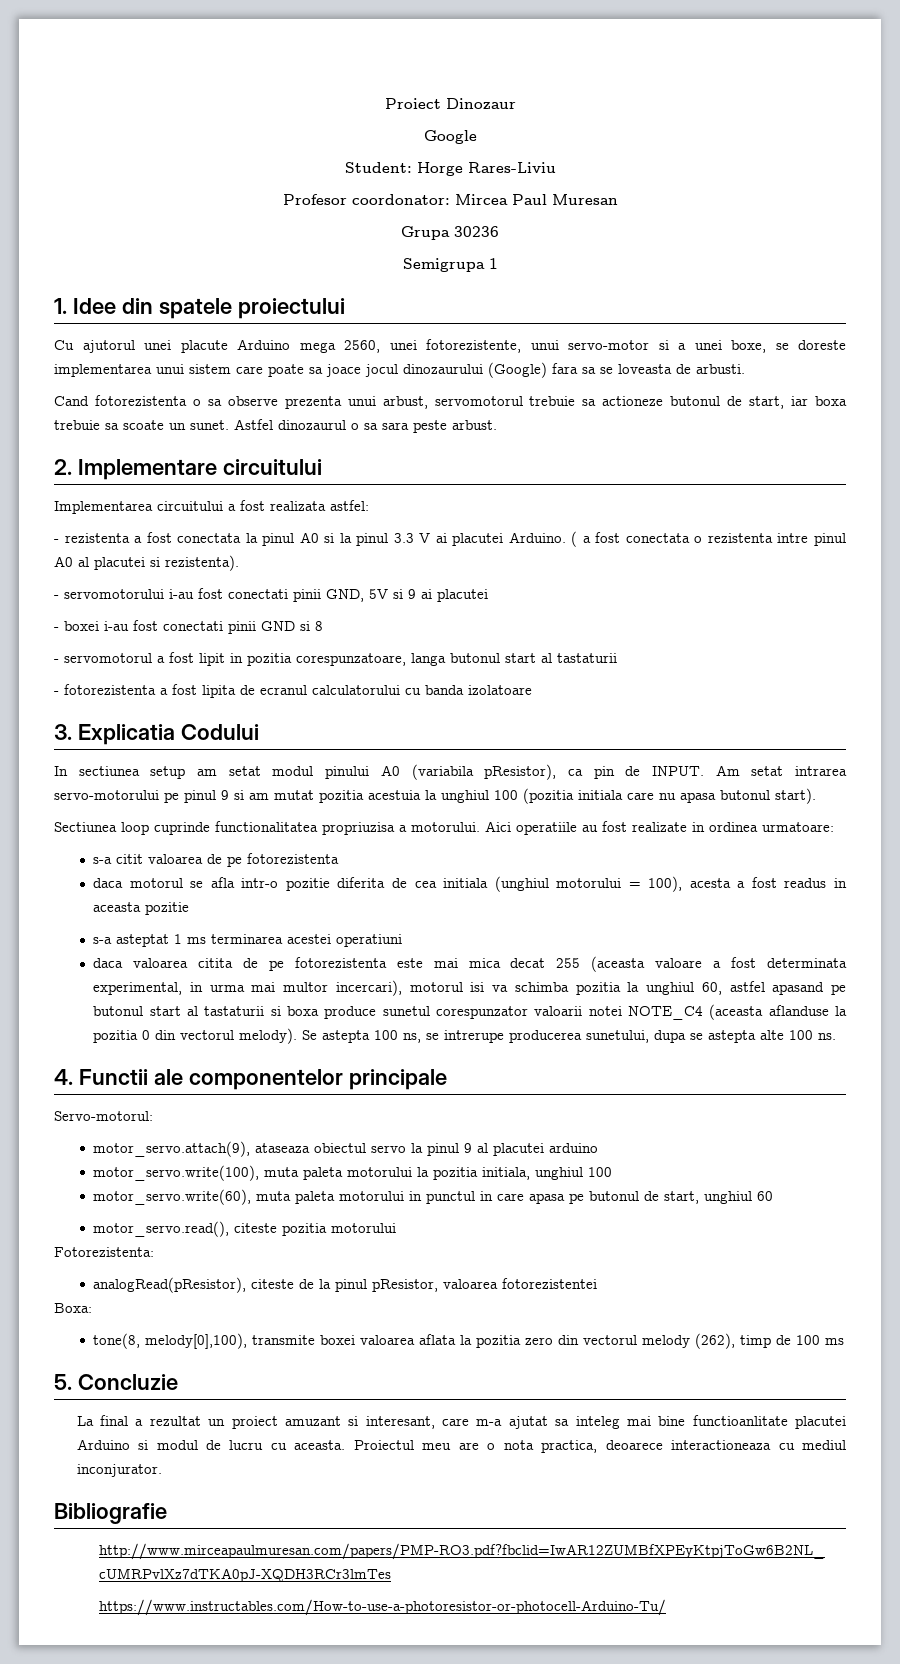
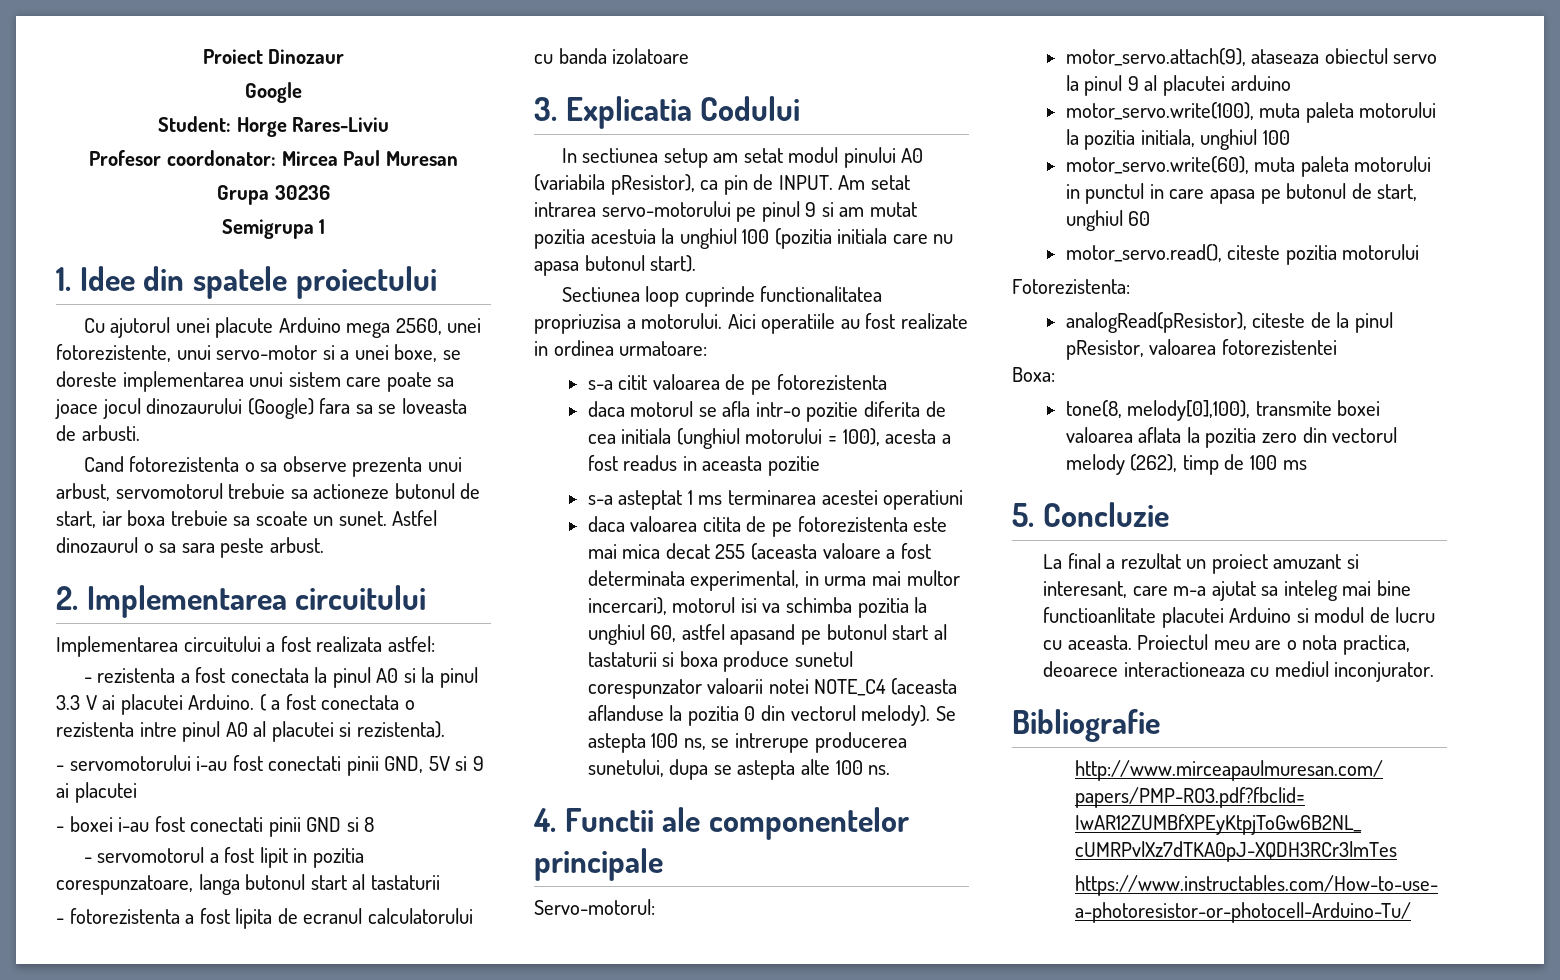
- 2. Implementare circuitului
+ 2. Implementarea circuitului

